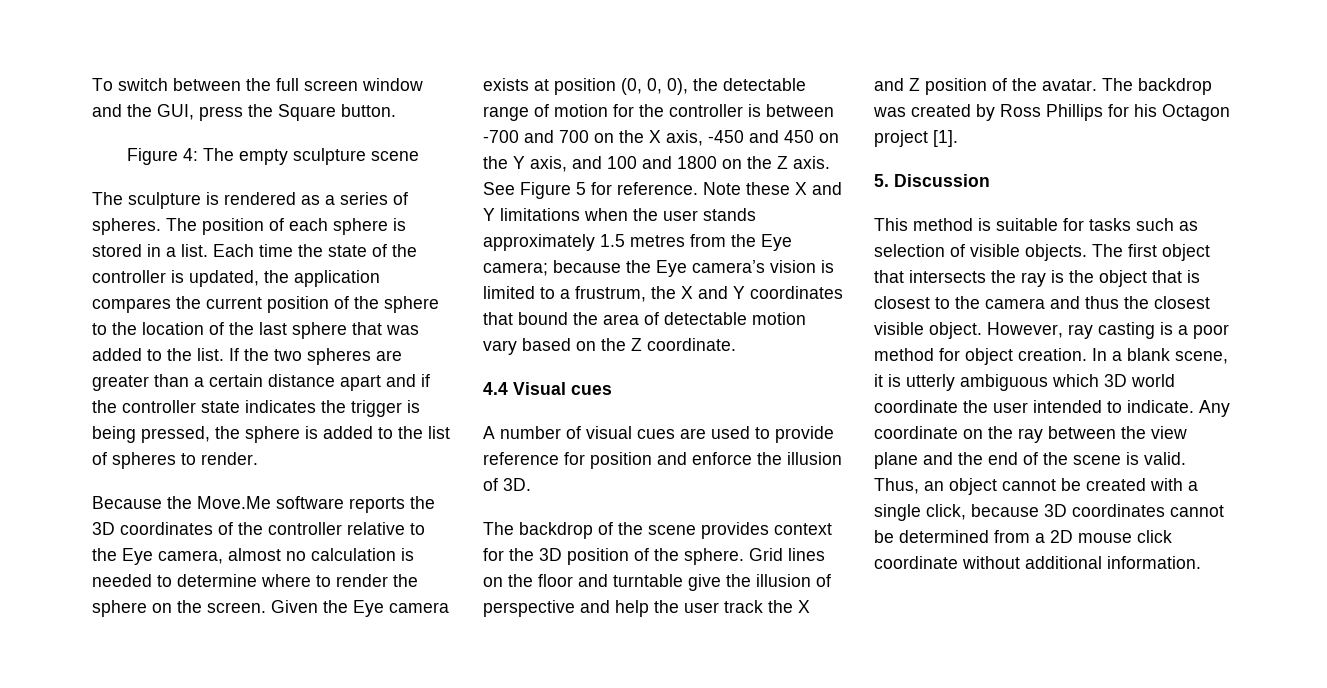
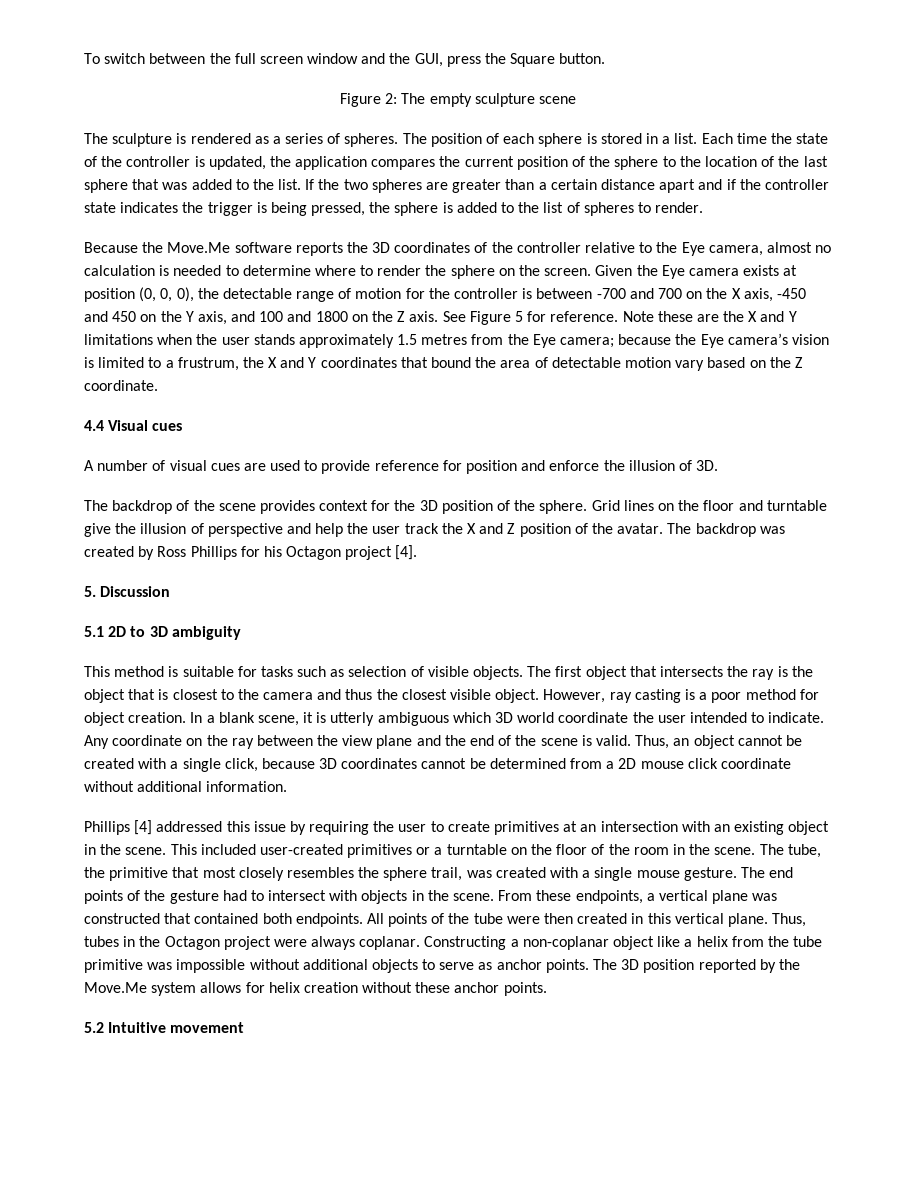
- Figure 4: The empty sculpture scene
+ Figure 2: The empty sculpture scene
- Note these X and Y limitations when the user stands approximately 1.5 metres from the Eye camera; because the Eye camera’s vision is limited to a frustrum, the X and Y coordinates that bound the area of detectable motion vary based on the Z coordinate.
+ Note these are the X and Y limitations when the user stands approximately 1.5 metres from the Eye camera; because the Eye camera’s vision is limited to a frustrum, the X and Y coordinates that bound the area of detectable motion vary based on the Z coordinate.
- The backdrop was created by Ross Phillips for his Octagon project [1].
+ The backdrop was created by Ross Phillips for his Octagon project [4].
+ 5.1 2D to 3D ambiguity
+ Phillips [4] addressed this issue by requiring the user to create primitives at an intersection with an existing object in the scene. This included user-created primitives or a turntable on the floor of the room in the scene. The tube, the primitive that most closely resembles the sphere trail, was created with a single mouse gesture. The end points of the gesture had to intersect with objects in the scene. From these endpoints, a vertical plane was constructed that contained both endpoints. All points of the tube were then created in this vertical plane. Thus, tubes in the Octagon project were always coplanar. Constructing a non-coplanar object like a helix from the tube primitive was impossible without additional objects to serve as anchor points. The 3D position reported by the Move.Me system allows for helix creation without these anchor points.
+ 5.2 Intuitive movement

